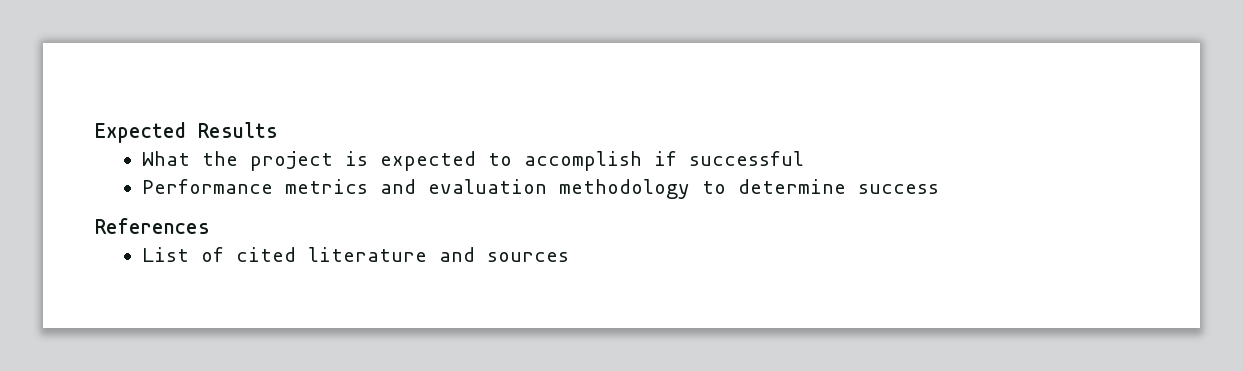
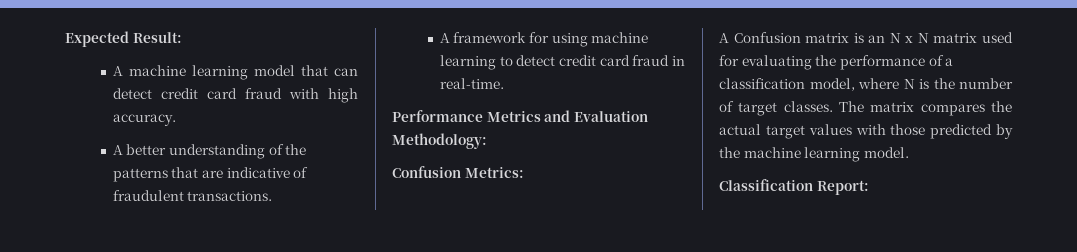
- Expected Results
- What the project is expected to accomplish if successful
- Performance metrics and evaluation methodology to determine success
- References
- List of cited literature and sources
+ Expected Result:
+ A machine learning model that can detect credit card fraud with high accuracy.
+ A better understanding of the patterns that are indicative of fraudulent transactions.
+ A framework for using machine learning to detect credit card fraud in real-time.
+ Performance Metrics and Evaluation Methodology:
+ Confusion Metrics:
+ A Confusion matrix is an N x N matrix used for evaluating the performance of a classification model, where N is the number of target classes. The matrix compares the actual target values with those predicted by the machine learning model.
+ Classification Report:

